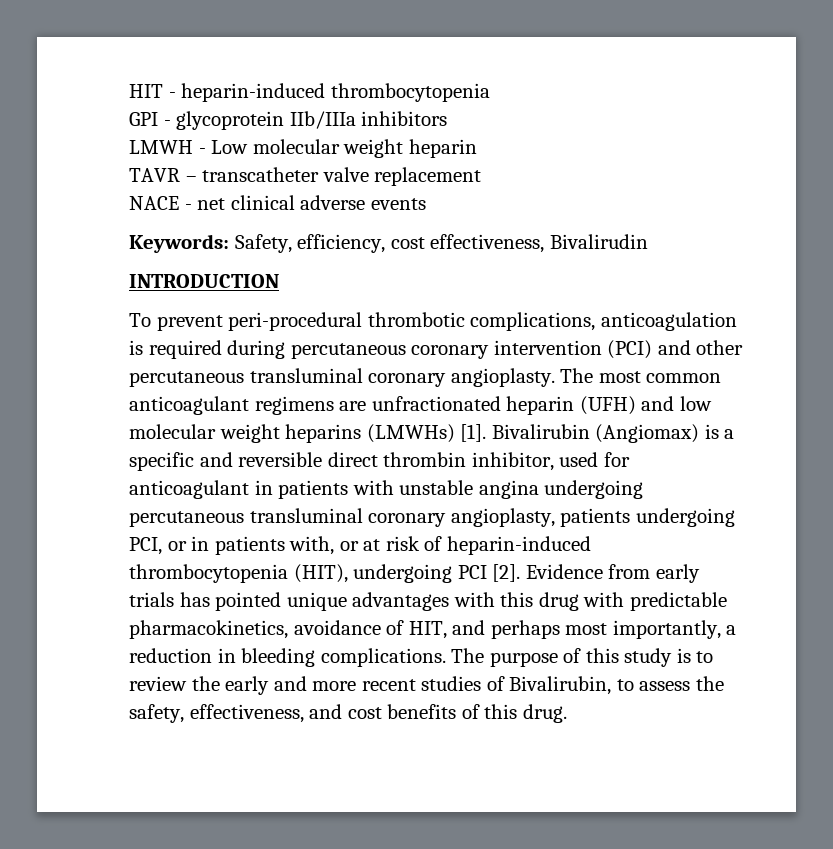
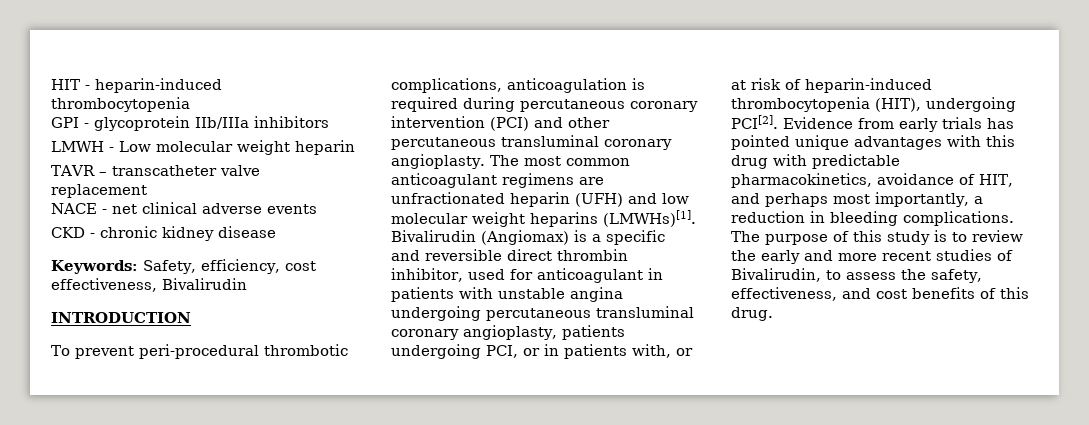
+ CKD - chronic kidney disease
- The most common anticoagulant regimens are unfractionated heparin (UFH) and low molecular weight heparins (LMWHs) [1]. Bivalirubin (Angiomax) is a specific and reversible direct thrombin inhibitor, used for anticoagulant in patients with unstable angina undergoing percutaneous transluminal coronary angioplasty, patients undergoing PCI, or in patients with, or at risk of heparin-induced thrombocytopenia (HIT), undergoing PCI [2].
+ The most common anticoagulant regimens are unfractionated heparin (UFH) and low molecular weight heparins (LMWHs)[1]. Bivalirudin (Angiomax) is a specific and reversible direct thrombin inhibitor, used for anticoagulant in patients with unstable angina undergoing percutaneous transluminal coronary angioplasty, patients undergoing PCI, or in patients with, or at risk of heparin-induced thrombocytopenia (HIT), undergoing PCI[2].
- The purpose of this study is to review the early and more recent studies of Bivalirubin, to assess the safety, effectiveness, and cost benefits of this drug.
+ The purpose of this study is to review the early and more recent studies of Bivalirudin, to assess the safety, effectiveness, and cost benefits of this drug.

